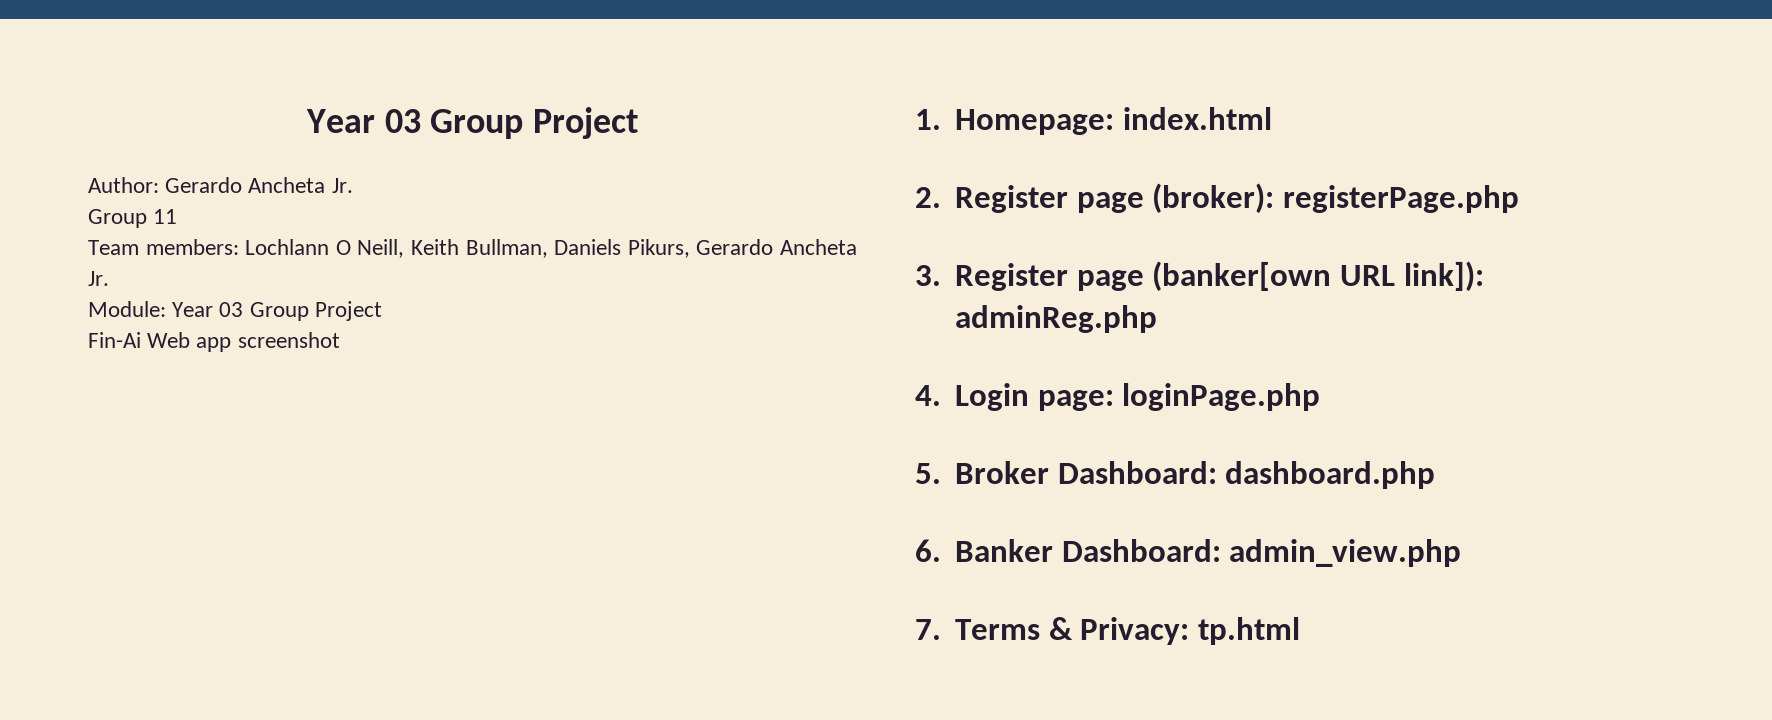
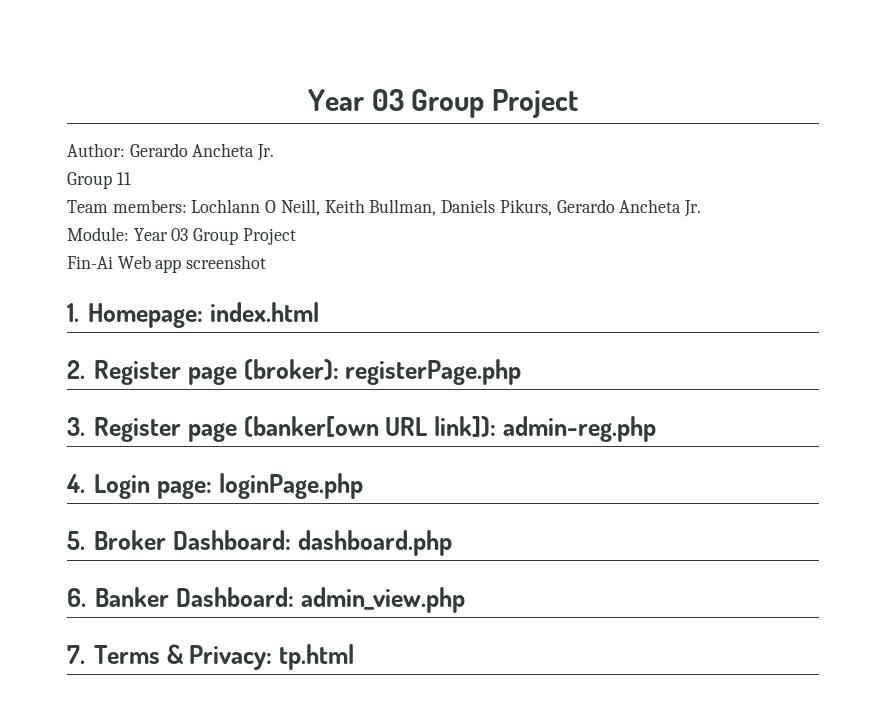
- 3. Register page (banker[own URL link]): adminReg.php
+ 3. Register page (banker[own URL link]): admin-reg.php

